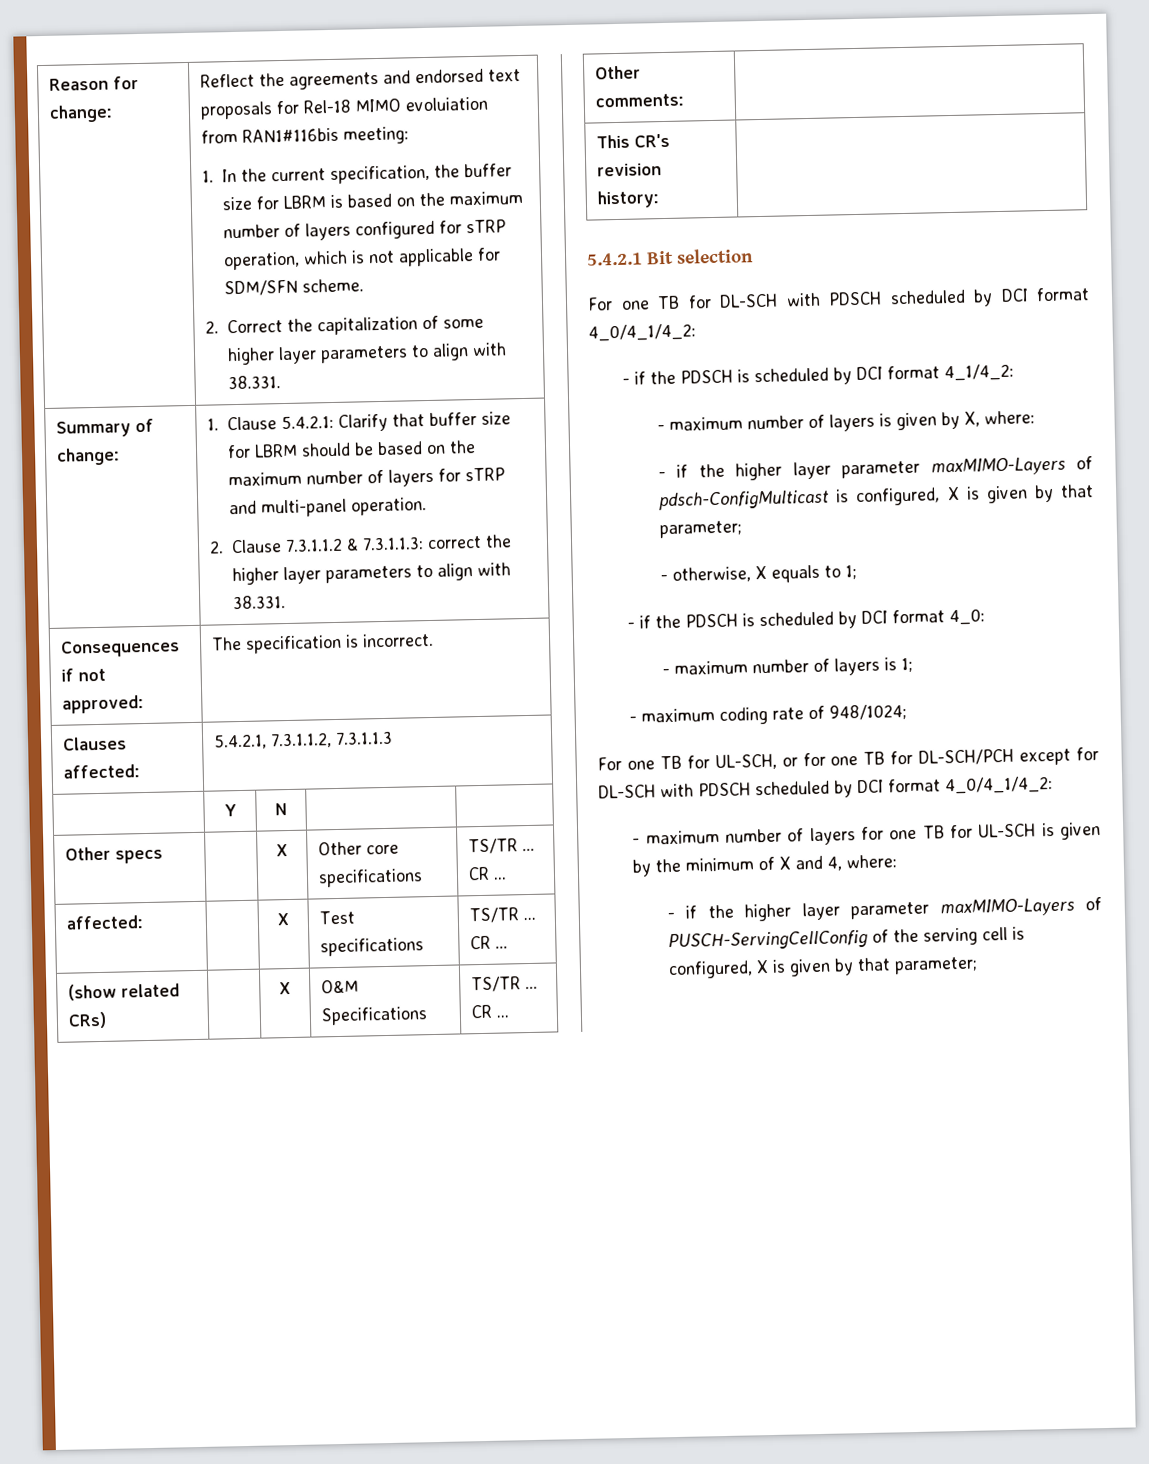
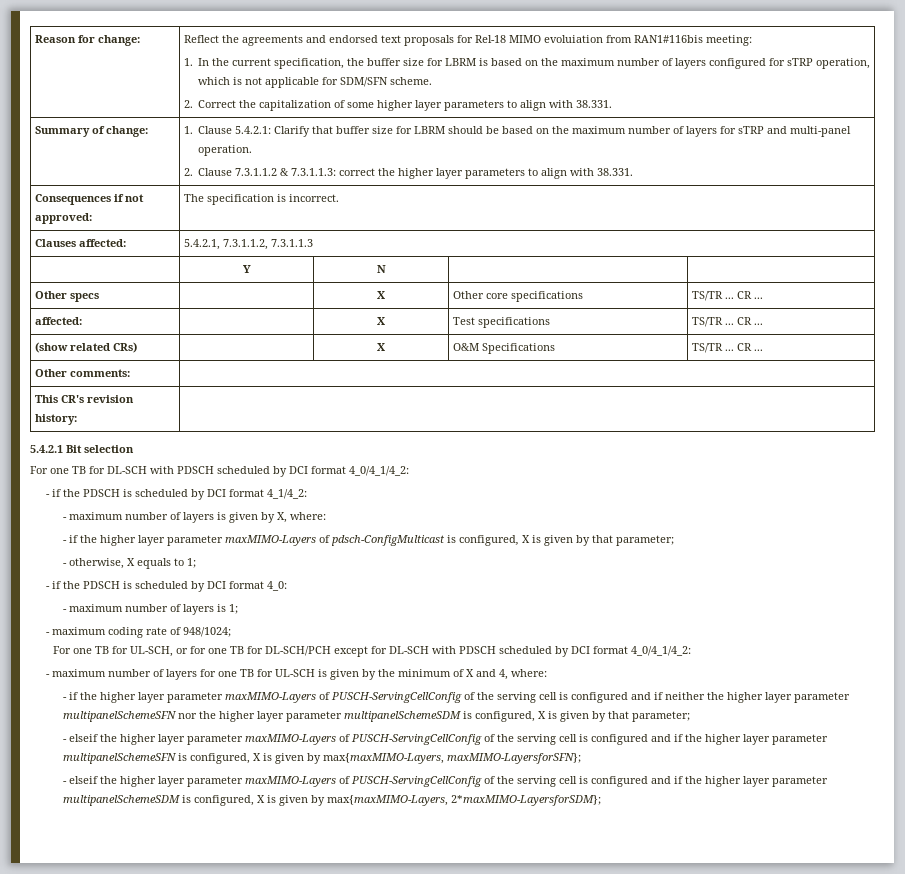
- - if the higher layer parameter maxMIMO-Layers of PUSCH-ServingCellConfig of the serving cell is configured, X is given by that parameter;
+ - if the higher layer parameter maxMIMO-Layers of PUSCH-ServingCellConfig of the serving cell is configured and if neither the higher layer parameter multipanelSchemeSFN nor the higher layer parameter multipanelSchemeSDM is configured, X is given by that parameter;
+ - elseif the higher layer parameter maxMIMO-Layers of PUSCH-ServingCellConfig of the serving cell is configured and if the higher layer parameter multipanelSchemeSFN is configured, X is given by max{maxMIMO-Layers, maxMIMO-LayersforSFN};
+ - elseif the higher layer parameter maxMIMO-Layers of PUSCH-ServingCellConfig of the serving cell is configured and if the higher layer parameter multipanelSchemeSDM is configured, X is given by max{maxMIMO-Layers, 2*maxMIMO-LayersforSDM};

